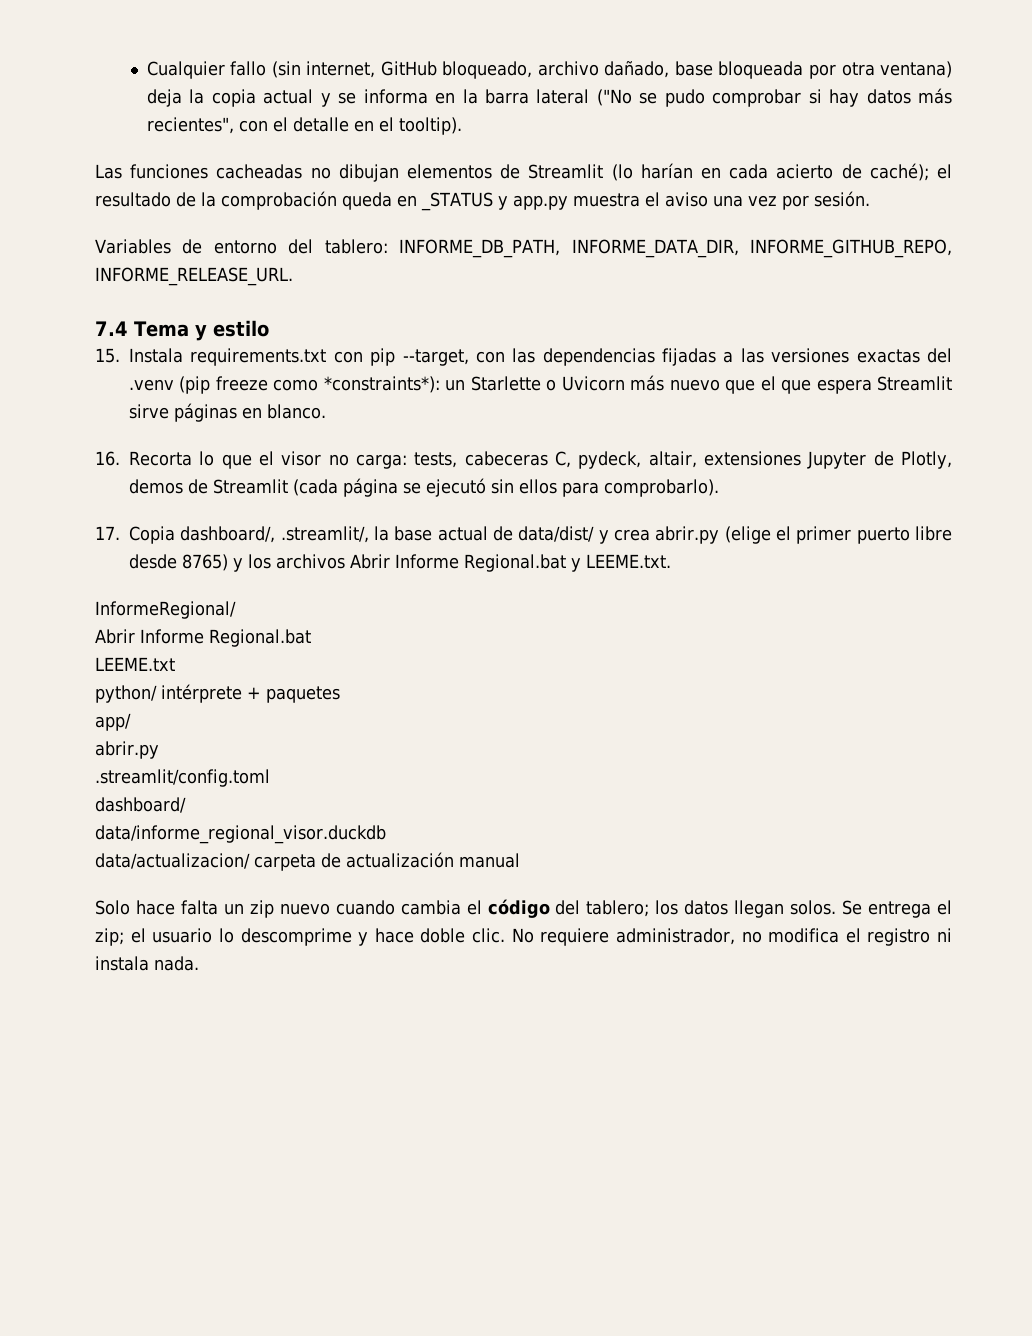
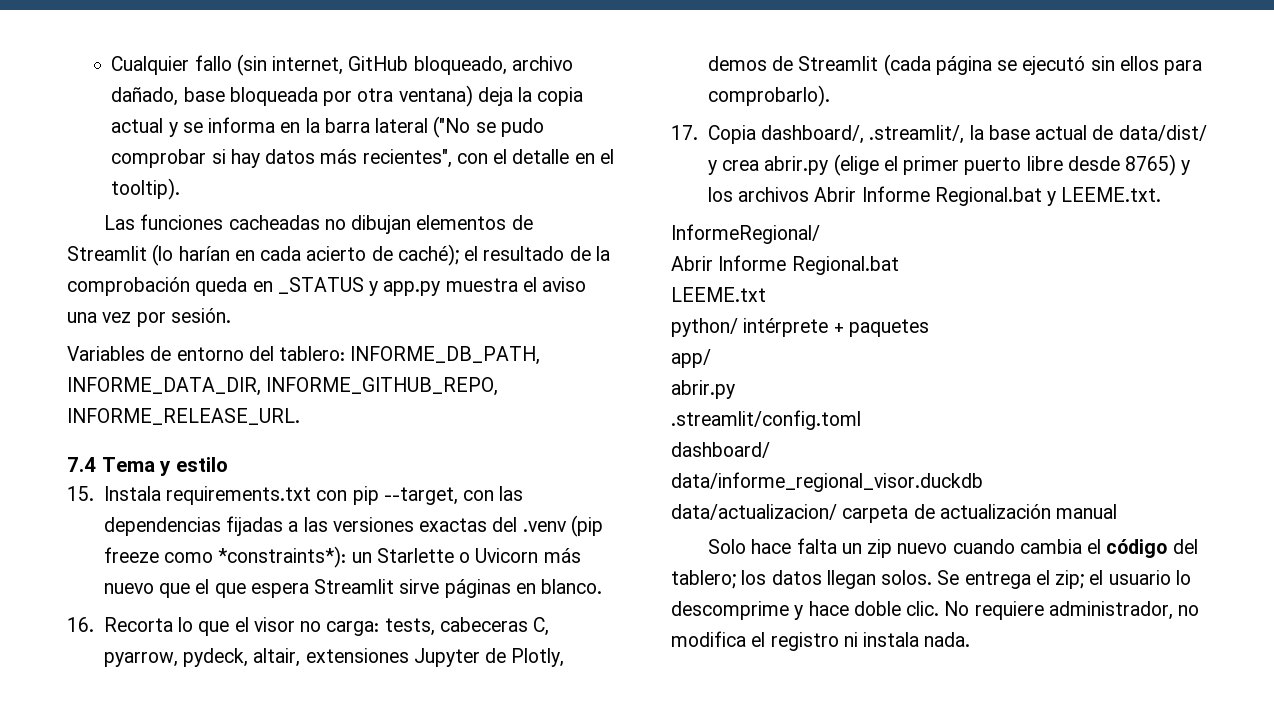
- 16. Recorta lo que el visor no carga: tests, cabeceras C, pydeck, altair, extensiones Jupyter de Plotly, demos de Streamlit (cada página se ejecutó sin ellos para comprobarlo).
+ 16. Recorta lo que el visor no carga: tests, cabeceras C, pyarrow, pydeck, altair, extensiones Jupyter de Plotly, demos de Streamlit (cada página se ejecutó sin ellos para comprobarlo).

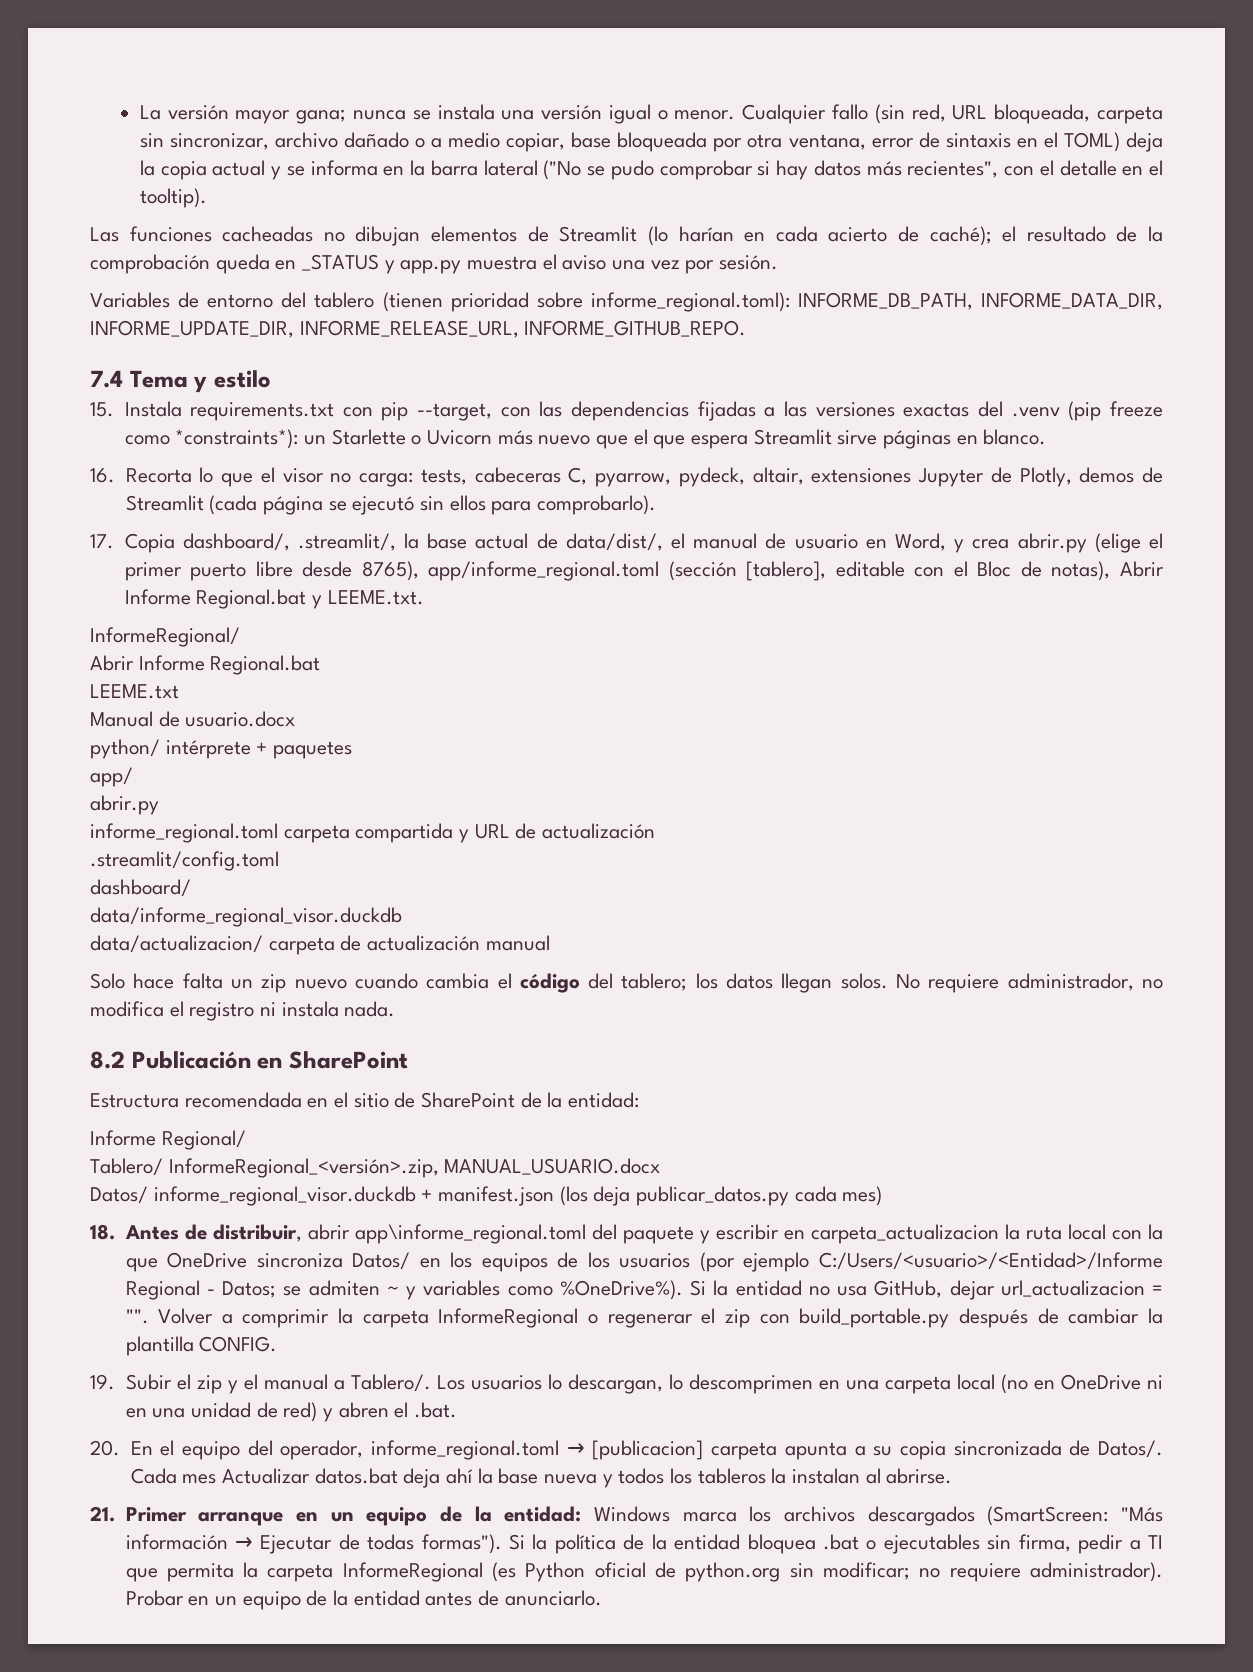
- Cualquier fallo (sin internet, GitHub bloqueado, archivo dañado, base bloqueada por otra ventana) deja la copia actual y se informa en la barra lateral ("No se pudo comprobar si hay datos más recientes", con el detalle en el tooltip).
+ La versión mayor gana; nunca se instala una versión igual o menor. Cualquier fallo (sin red, URL bloqueada, carpeta sin sincronizar, archivo dañado o a medio copiar, base bloqueada por otra ventana, error de sintaxis en el TOML) deja la copia actual y se informa en la barra lateral ("No se pudo comprobar si hay datos más recientes", con el detalle en el tooltip).
- Variables de entorno del tablero: INFORME_DB_PATH, INFORME_DATA_DIR, INFORME_GITHUB_REPO, INFORME_RELEASE_URL.
+ Variables de entorno del tablero (tienen prioridad sobre informe_regional.toml): INFORME_DB_PATH, INFORME_DATA_DIR, INFORME_UPDATE_DIR, INFORME_RELEASE_URL, INFORME_GITHUB_REPO.
- 17. Copia dashboard/, .streamlit/, la base actual de data/dist/ y crea abrir.py (elige el primer puerto libre desde 8765) y los archivos Abrir Informe Regional.bat y LEEME.txt.
+ 17. Copia dashboard/, .streamlit/, la base actual de data/dist/, el manual de usuario en Word, y crea abrir.py (elige el primer puerto libre desde 8765), app/informe_regional.toml (sección [tablero], editable con el Bloc de notas), Abrir Informe Regional.bat y LEEME.txt.
+ Manual de usuario.docx
+ informe_regional.toml carpeta compartida y URL de actualización
- Se entrega el zip; el usuario lo descomprime y hace doble clic.
+ 8.2 Publicación en SharePoint
+ Estructura recomendada en el sitio de SharePoint de la entidad:
+ Informe Regional/
+ Tablero/ InformeRegional_<versión>.zip, MANUAL_USUARIO.docx
+ Datos/ informe_regional_visor.duckdb + manifest.json (los deja publicar_datos.py cada mes)
+ 18. Antes de distribuir, abrir app\informe_regional.toml del paquete y escribir en carpeta_actualizacion la ruta local con la que OneDrive sincroniza Datos/ en los equipos de los usuarios (por ejemplo C:/Users/<usuario>/<Entidad>/Informe Regional - Datos; se admiten ~ y variables como %OneDrive%). Si la entidad no usa GitHub, dejar url_actualizacion = "". Volver a comprimir la carpeta InformeRegional o regenerar el zip con build_portable.py después de cambiar la plantilla CONFIG.
+ 19. Subir el zip y el manual a Tablero/. Los usuarios lo descargan, lo descomprimen en una carpeta local (no en OneDrive ni en una unidad de red) y abren el .bat.
+ 20. En el equipo del operador, informe_regional.toml → [publicacion] carpeta apunta a su copia sincronizada de Datos/. Cada mes Actualizar datos.bat deja ahí la base nueva y todos los tableros la instalan al abrirse.
+ 21. Primer arranque en un equipo de la entidad: Windows marca los archivos descargados (SmartScreen: "Más información → Ejecutar de todas formas"). Si la política de la entidad bloquea .bat o ejecutables sin firma, pedir a TI que permita la carpeta InformeRegional (es Python oficial de python.org sin modificar; no requiere administrador). Probar en un equipo de la entidad antes de anunciarlo.

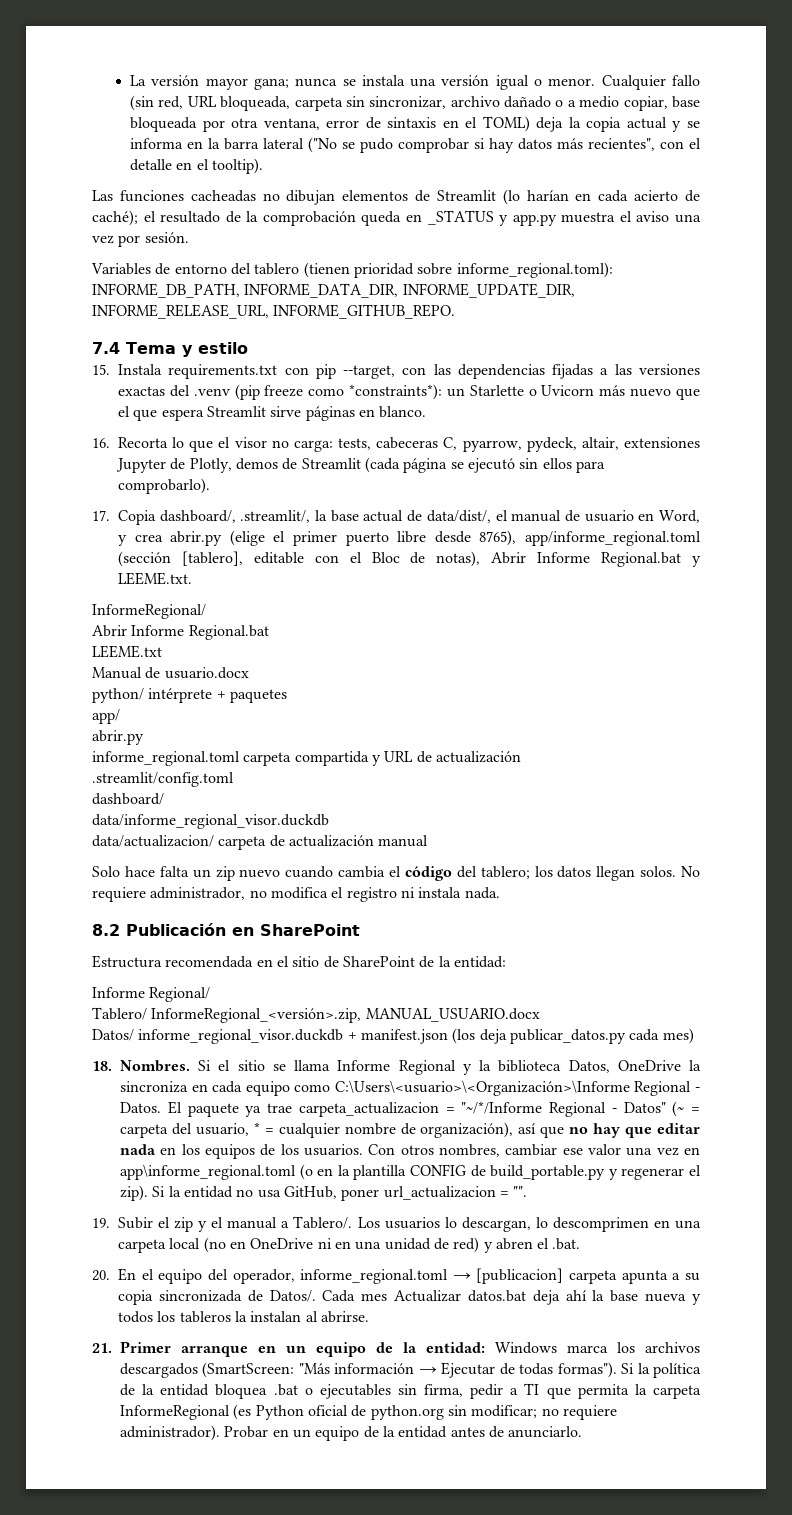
- 18. Antes de distribuir, abrir app\informe_regional.toml del paquete y escribir en carpeta_actualizacion la ruta local con la que OneDrive sincroniza Datos/ en los equipos de los usuarios (por ejemplo C:/Users/<usuario>/<Entidad>/Informe Regional - Datos; se admiten ~ y variables como %OneDrive%).
+ 18. Nombres. Si el sitio se llama Informe Regional y la biblioteca Datos, OneDrive la sincroniza en cada equipo como C:\Users\<usuario>\<Organización>\Informe Regional - Datos. El paquete ya trae carpeta_actualizacion = "~/*/Informe Regional - Datos" (~ = carpeta del usuario, * = cualquier nombre de organización), así que no hay que editar nada en los equipos de los usuarios. Con otros nombres, cambiar ese valor una vez en app\informe_regional.toml (o en la plantilla CONFIG de build_portable.py y regenerar el zip).
- Si la entidad no usa GitHub, dejar url_actualizacion = "". Volver a comprimir la carpeta InformeRegional o regenerar el zip con build_portable.py después de cambiar la plantilla CONFIG.
+ Si la entidad no usa GitHub, poner url_actualizacion = "".

